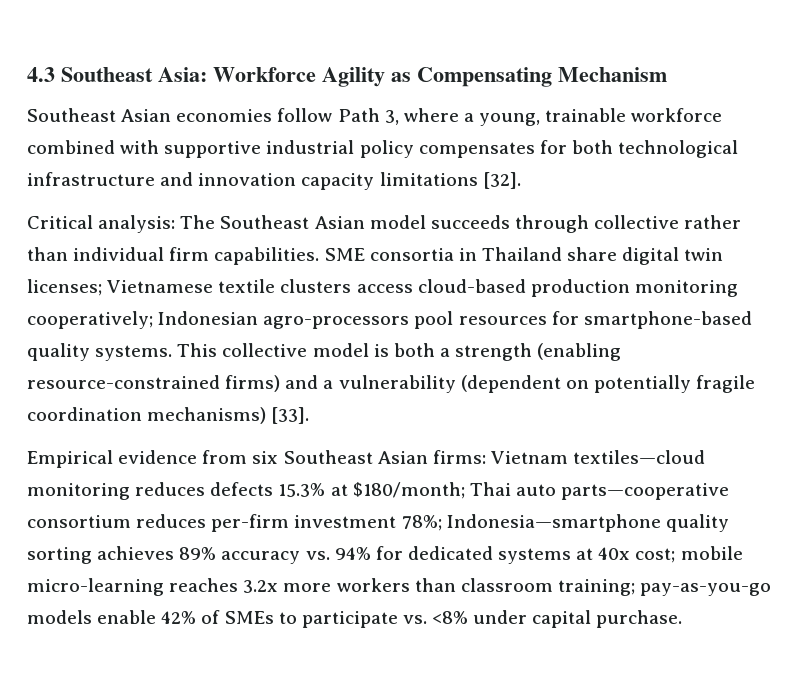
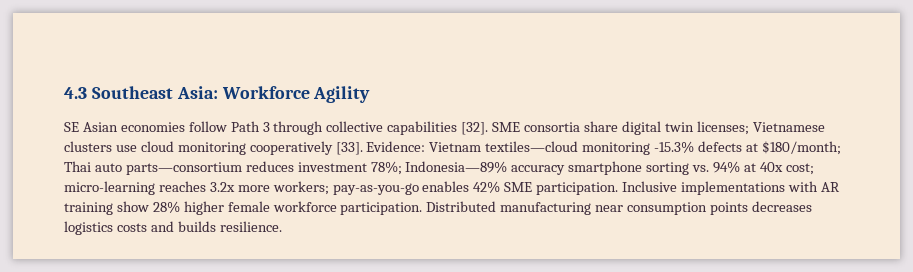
- 4.3 Southeast Asia: Workforce Agility as Compensating Mechanism
- Southeast Asian economies follow Path 3, where a young, trainable workforce combined with supportive industrial policy compensates for both technological infrastructure and innovation capacity limitations [32].
- Critical analysis: The Southeast Asian model succeeds through collective rather than individual firm capabilities. SME consortia in Thailand share digital twin licenses; Vietnamese textile clusters access cloud-based production monitoring cooperatively; Indonesian agro-processors pool resources for smartphone-based quality systems. This collective model is both a strength (enabling resource-constrained firms) and a vulnerability (dependent on potentially fragile coordination mechanisms) [33].
- Empirical evidence from six Southeast Asian firms: Vietnam textiles—cloud monitoring reduces defects 15.3% at $180/month; Thai auto parts—cooperative consortium reduces per-firm investment 78%; Indonesia—smartphone quality sorting achieves 89% accuracy vs. 94% for dedicated systems at 40x cost; mobile micro-learning reaches 3.2x more workers than classroom training; pay-as-you-go models enable 42% of SMEs to participate vs. <8% under capital purchase.
+ 4.3 Southeast Asia: Workforce Agility
+ SE Asian economies follow Path 3 through collective capabilities [32]. SME consortia share digital twin licenses; Vietnamese clusters use cloud monitoring cooperatively [33]. Evidence: Vietnam textiles—cloud monitoring -15.3% defects at $180/month; Thai auto parts—consortium reduces investment 78%; Indonesia—89% accuracy smartphone sorting vs. 94% at 40x cost; micro-learning reaches 3.2x more workers; pay-as-you-go enables 42% SME participation. Inclusive implementations with AR training show 28% higher female workforce participation. Distributed manufacturing near consumption points decreases logistics costs and builds resilience.

